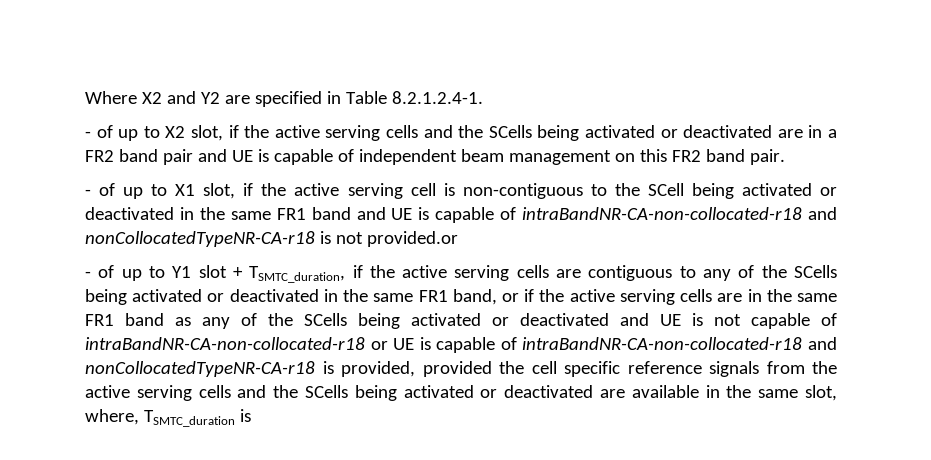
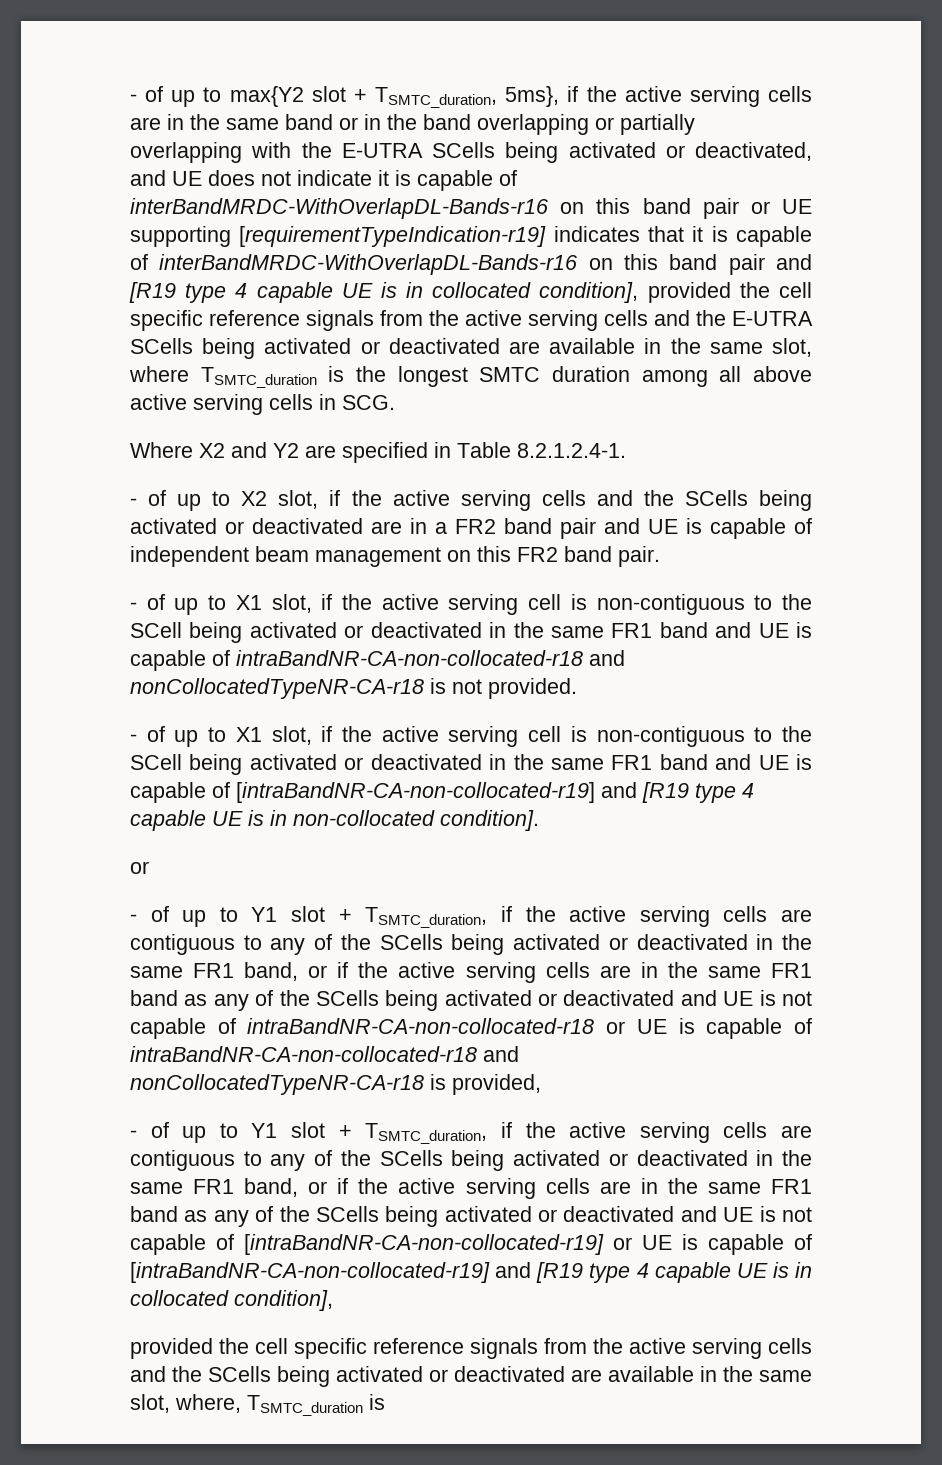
+ - of up to max{Y2 slot + TSMTC_duration, 5ms}, if the active serving cells are in the same band or in the band overlapping or partially overlapping with the E-UTRA SCells being activated or deactivated, and UE does not indicate it is capable of interBandMRDC-WithOverlapDL-Bands-r16 on this band pair or UE supporting [requirementTypeIndication-r19] indicates that it is capable of interBandMRDC-WithOverlapDL-Bands-r16 on this band pair and [R19 type 4 capable UE is in collocated condition], provided the cell specific reference signals from the active serving cells and the E-UTRA SCells being activated or deactivated are available in the same slot, where TSMTC_duration is the longest SMTC duration among all above active serving cells in SCG.
- - of up to X1 slot, if the active serving cell is non-contiguous to the SCell being activated or deactivated in the same FR1 band and UE is capable of intraBandNR-CA-non-collocated-r18 and nonCollocatedTypeNR-CA-r18 is not provided.or
+ - of up to X1 slot, if the active serving cell is non-contiguous to the SCell being activated or deactivated in the same FR1 band and UE is capable of intraBandNR-CA-non-collocated-r18 and nonCollocatedTypeNR-CA-r18 is not provided.
+ - of up to X1 slot, if the active serving cell is non-contiguous to the SCell being activated or deactivated in the same FR1 band and UE is capable of [intraBandNR-CA-non-collocated-r19] and [R19 type 4 capable UE is in non-collocated condition].
+ or
- - of up to Y1 slot + TSMTC_duration, if the active serving cells are contiguous to any of the SCells being activated or deactivated in the same FR1 band, or if the active serving cells are in the same FR1 band as any of the SCells being activated or deactivated and UE is not capable of intraBandNR-CA-non-collocated-r18 or UE is capable of intraBandNR-CA-non-collocated-r18 and nonCollocatedTypeNR-CA-r18 is provided, provided the cell specific reference signals from the active serving cells and the SCells being activated or deactivated are available in the same slot, where, TSMTC_duration is
+ - of up to Y1 slot + TSMTC_duration, if the active serving cells are contiguous to any of the SCells being activated or deactivated in the same FR1 band, or if the active serving cells are in the same FR1 band as any of the SCells being activated or deactivated and UE is not capable of intraBandNR-CA-non-collocated-r18 or UE is capable of intraBandNR-CA-non-collocated-r18 and nonCollocatedTypeNR-CA-r18 is provided,
+ - of up to Y1 slot + TSMTC_duration, if the active serving cells are contiguous to any of the SCells being activated or deactivated in the same FR1 band, or if the active serving cells are in the same FR1 band as any of the SCells being activated or deactivated and UE is not capable of [intraBandNR-CA-non-collocated-r19] or UE is capable of [intraBandNR-CA-non-collocated-r19] and [R19 type 4 capable UE is in collocated condition],
+ provided the cell specific reference signals from the active serving cells and the SCells being activated or deactivated are available in the same slot, where, TSMTC_duration is

